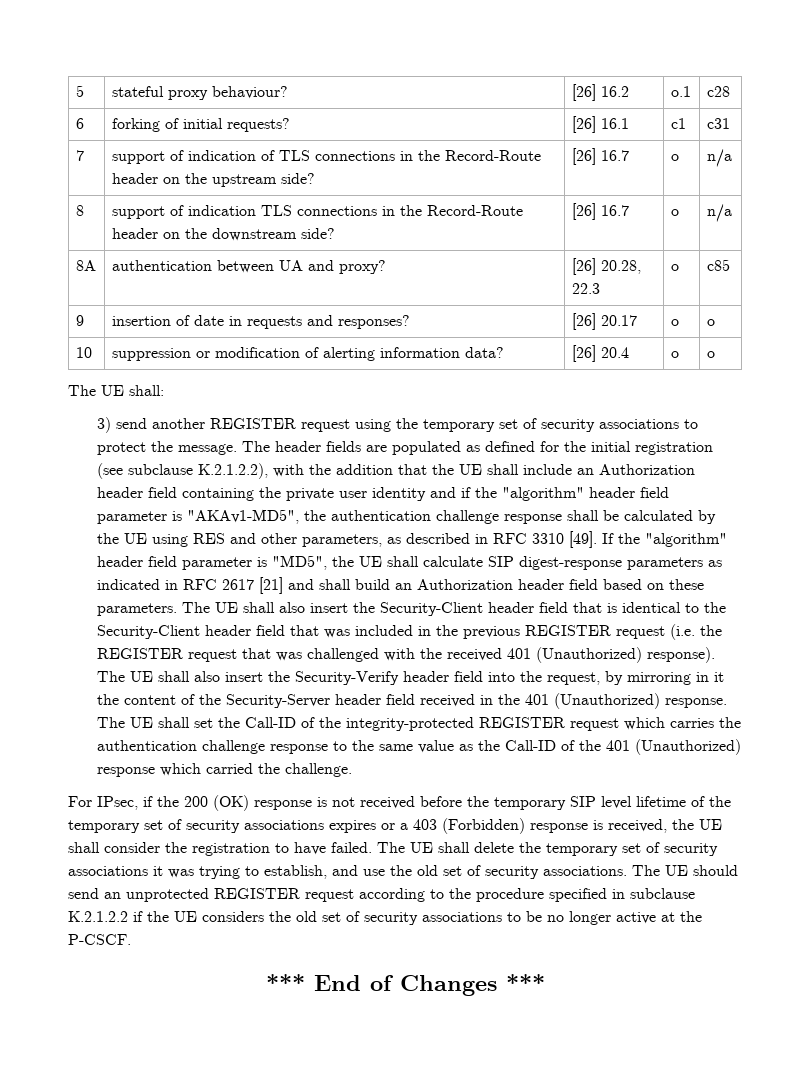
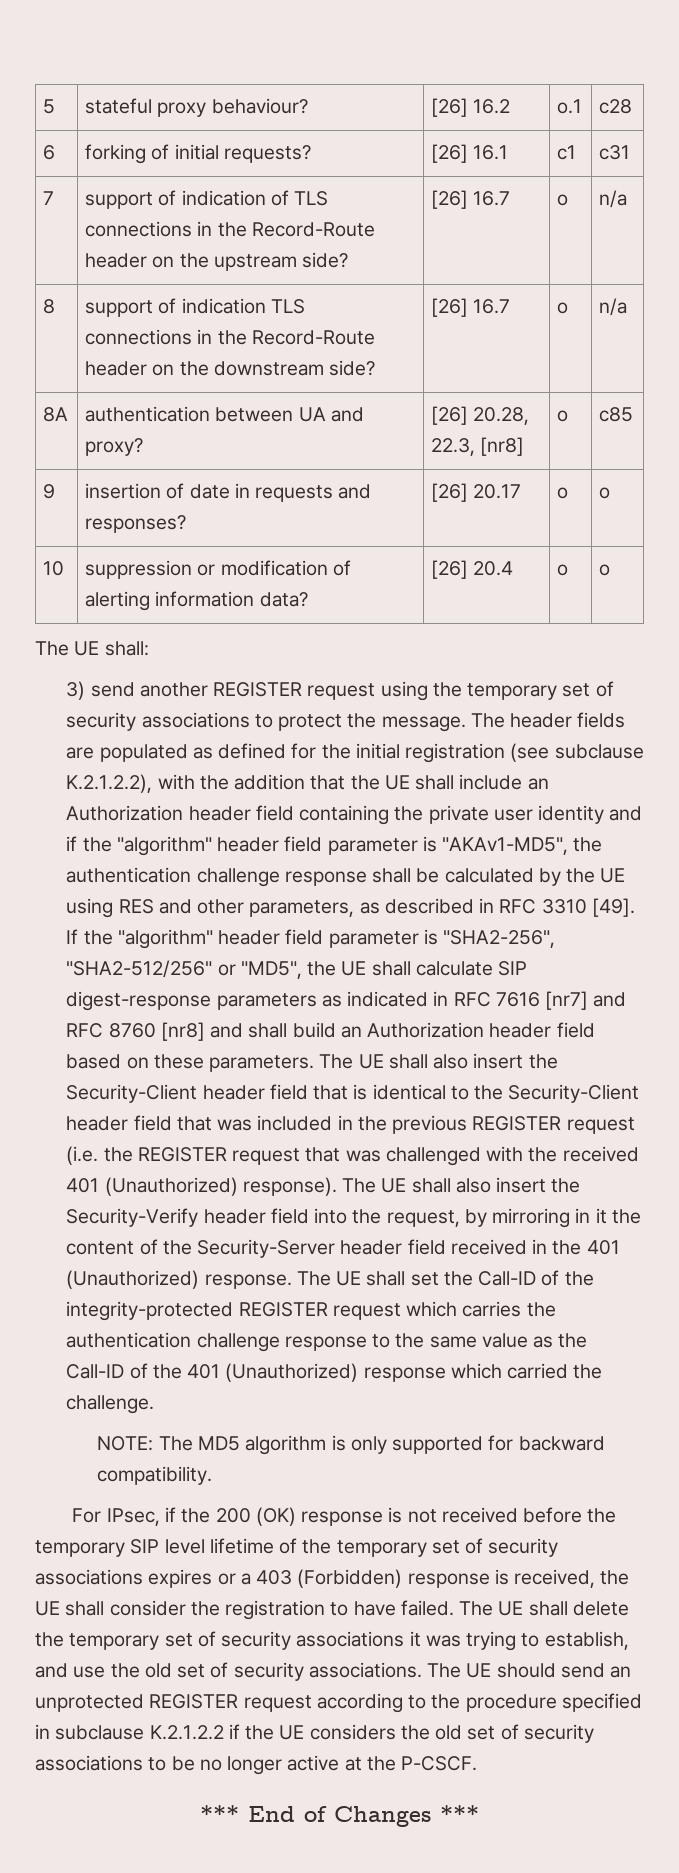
- 8A | authentication between UA and proxy? | [26] 20.28, 22.3 | o | c85
+ 8A | authentication between UA and proxy? | [26] 20.28, 22.3, [nr8] | o | c85
- If the "algorithm" header field parameter is "MD5", the UE shall calculate SIP digest-response parameters as indicated in RFC 2617 [21] and shall build an Authorization header field based on these parameters.
+ If the "algorithm" header field parameter is "SHA2-256", "SHA2-512/256" or "MD5", the UE shall calculate SIP digest-response parameters as indicated in RFC 7616 [nr7] and RFC 8760 [nr8] and shall build an Authorization header field based on these parameters.
+ NOTE: The MD5 algorithm is only supported for backward compatibility.

